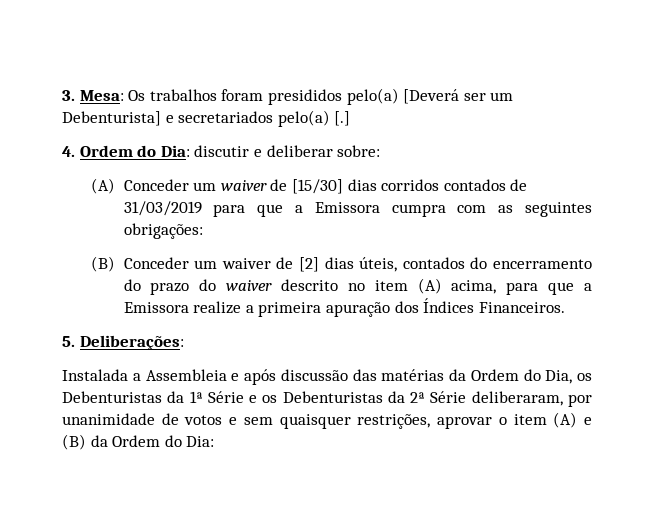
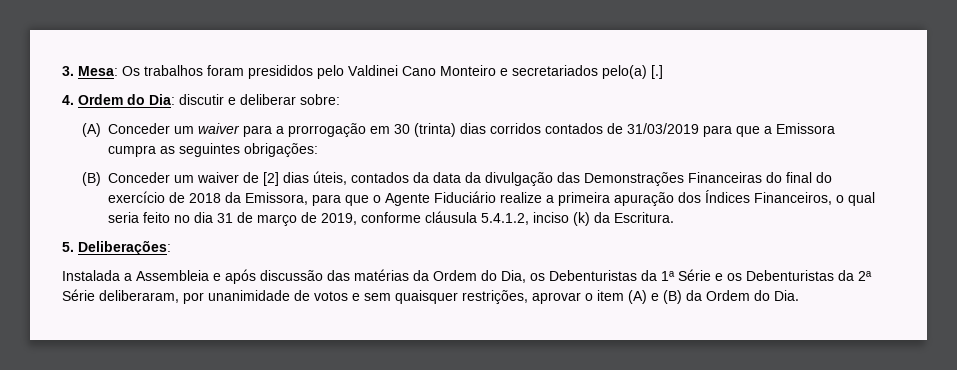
- 3. Mesa: Os trabalhos foram presididos pelo(a) [Deverá ser um Debenturista] e secretariados pelo(a) [.]
+ 3. Mesa: Os trabalhos foram presididos pelo Valdinei Cano Monteiro e secretariados pelo(a) [.]
- (A) Conceder um waiver de [15/30] dias corridos contados de 31/03/2019 para que a Emissora cumpra com as seguintes obrigações:
+ (A) Conceder um waiver para a prorrogação em 30 (trinta) dias corridos contados de 31/03/2019 para que a Emissora cumpra as seguintes obrigações:
- (B) Conceder um waiver de [2] dias úteis, contados do encerramento do prazo do waiver descrito no item (A) acima, para que a Emissora realize a primeira apuração dos Índices Financeiros.
+ (B) Conceder um waiver de [2] dias úteis, contados da data da divulgação das Demonstrações Financeiras do final do exercício de 2018 da Emissora, para que o Agente Fiduciário realize a primeira apuração dos Índices Financeiros, o qual seria feito no dia 31 de março de 2019, conforme cláusula 5.4.1.2, inciso (k) da Escritura.
- Instalada a Assembleia e após discussão das matérias da Ordem do Dia, os Debenturistas da 1ª Série e os Debenturistas da 2ª Série deliberaram, por unanimidade de votos e sem quaisquer restrições, aprovar o item (A) e (B) da Ordem do Dia:
+ Instalada a Assembleia e após discussão das matérias da Ordem do Dia, os Debenturistas da 1ª Série e os Debenturistas da 2ª Série deliberaram, por unanimidade de votos e sem quaisquer restrições, aprovar o item (A) e (B) da Ordem do Dia.

